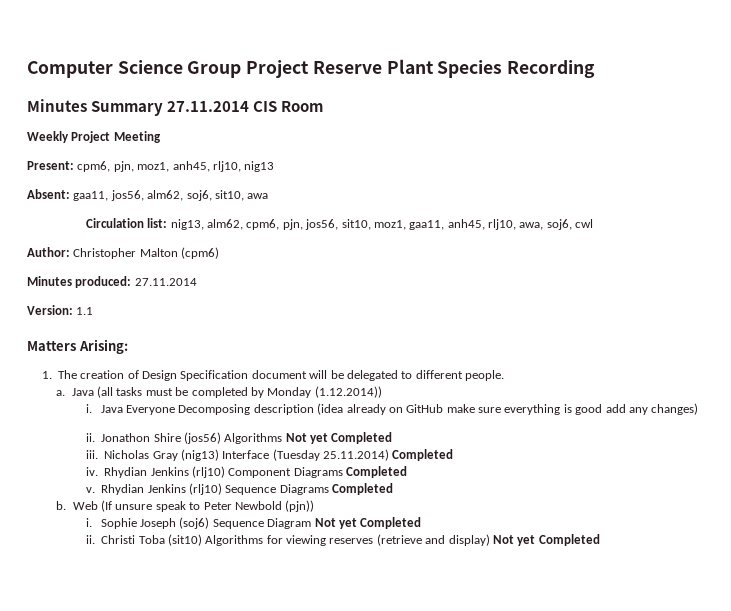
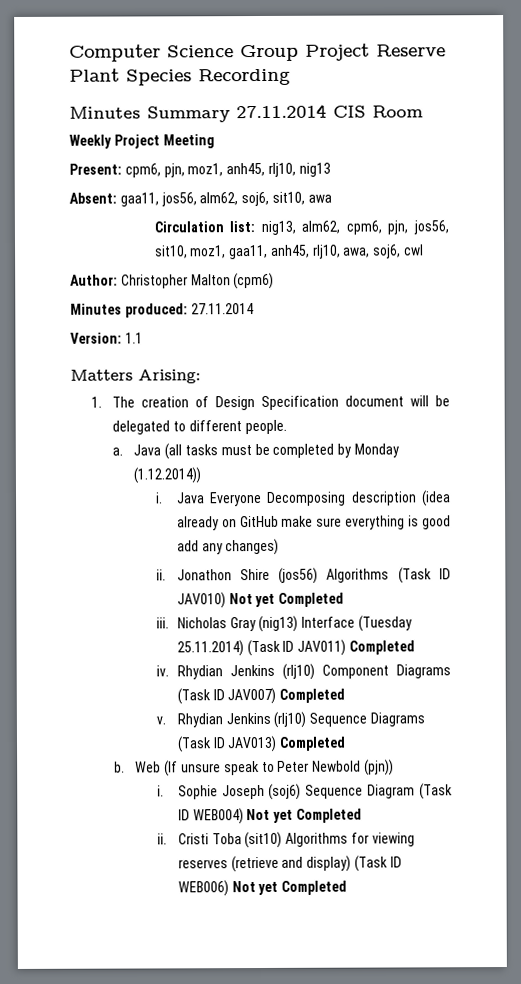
- Jonathon Shire (jos56) Algorithms Not yet Completed
+ Jonathon Shire (jos56) Algorithms (Task ID JAV010) Not yet Completed
- Nicholas Gray (nig13) Interface (Tuesday 25.11.2014) Completed
+ Nicholas Gray (nig13) Interface (Tuesday 25.11.2014) (Task ID JAV011) Completed
- Rhydian Jenkins (rlj10) Component Diagrams Completed
+ Rhydian Jenkins (rlj10) Component Diagrams (Task ID JAV007) Completed
- Rhydian Jenkins (rlj10) Sequence Diagrams Completed
+ Rhydian Jenkins (rlj10) Sequence Diagrams (Task ID JAV013) Completed
- Sophie Joseph (soj6) Sequence Diagram Not yet Completed
+ Sophie Joseph (soj6) Sequence Diagram (Task ID WEB004) Not yet Completed
- Christi Toba (sit10) Algorithms for viewing reserves (retrieve and display) Not yet Completed
+ Cristi Toba (sit10) Algorithms for viewing reserves (retrieve and display) (Task ID WEB006) Not yet Completed

